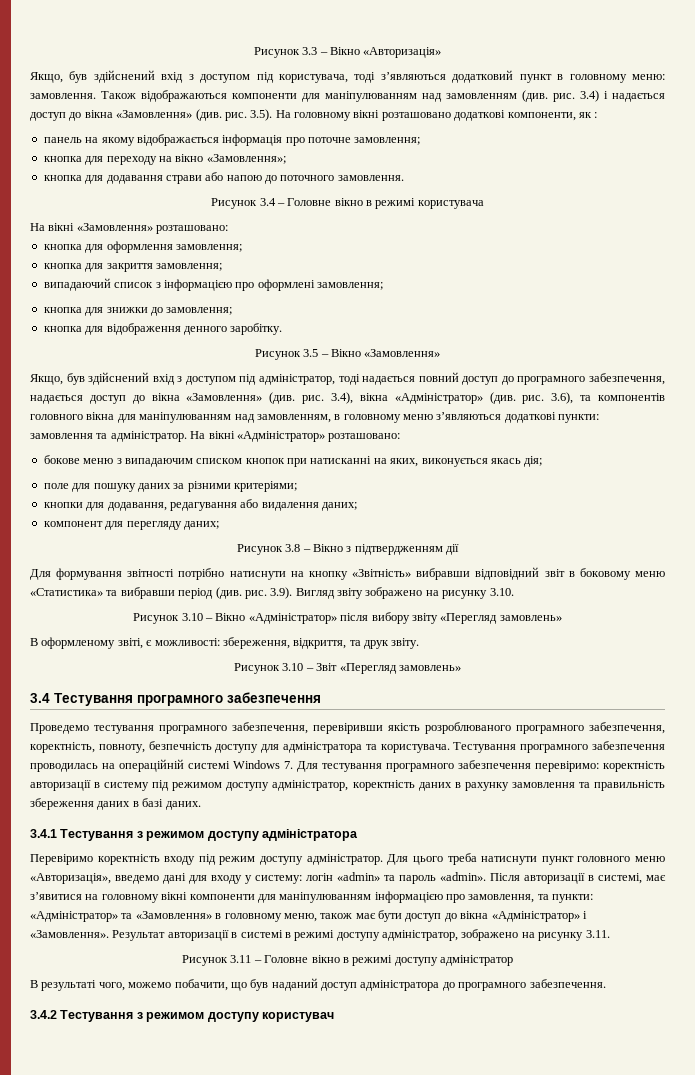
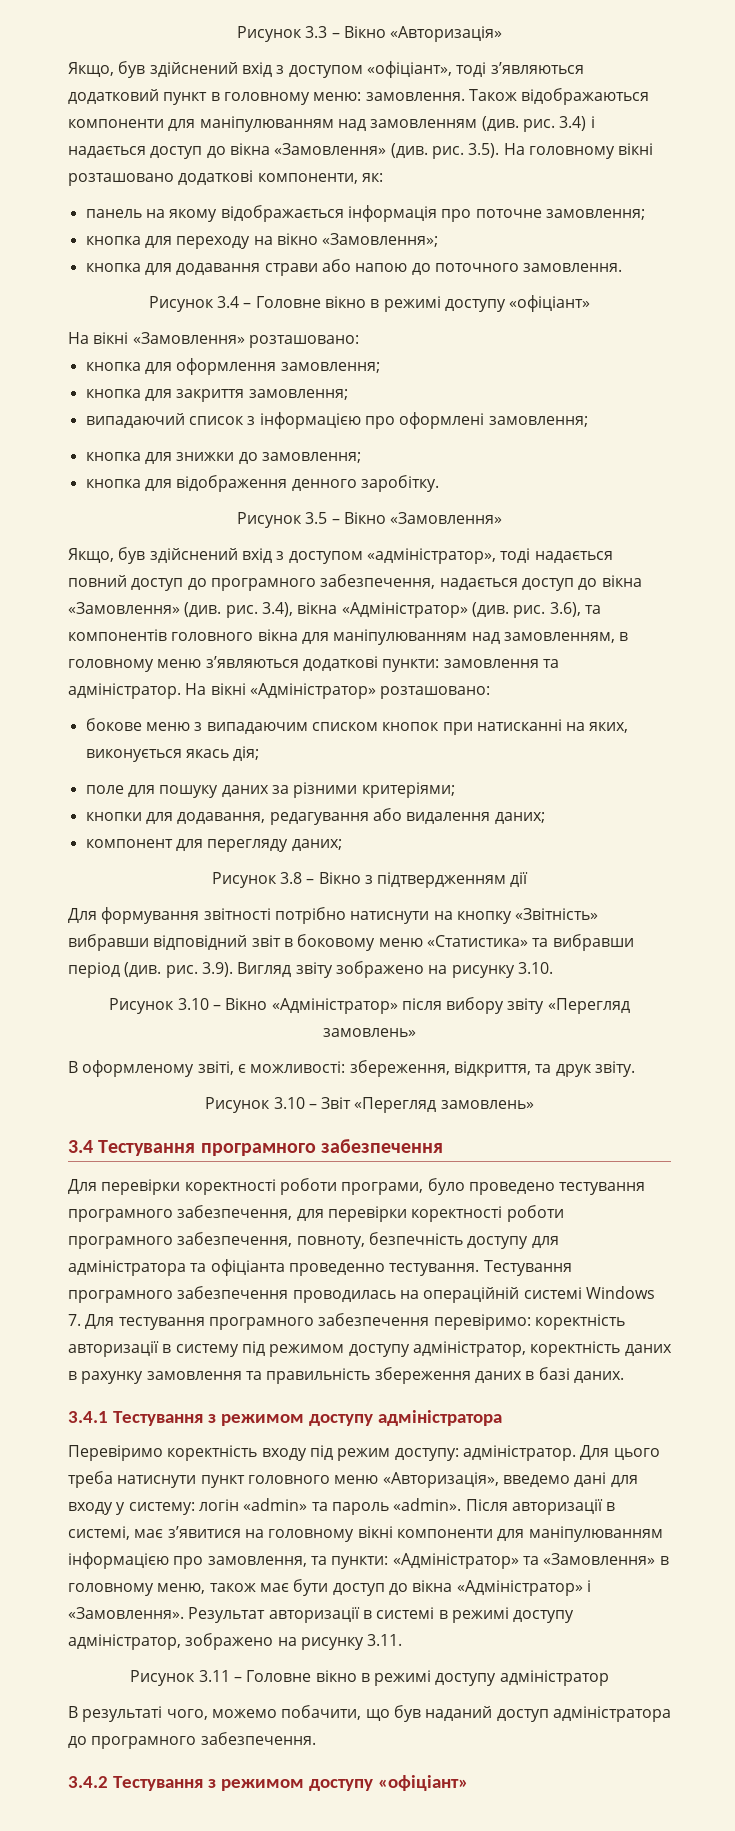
- Якщо, був здійснений вхід з доступом під користувача, тоді з’являються додатковий пункт в головному меню: замовлення.
+ Якщо, був здійснений вхід з доступом «офіціант», тоді з’являються додатковий пункт в головному меню: замовлення.
- 3.5). На головному вікні розташовано додаткові компоненти, як :
+ 3.5). На головному вікні розташовано додаткові компоненти, як:
- Рисунок 3.4 – Головне вікно в режимі користувача
+ Рисунок 3.4 – Головне вікно в режимі доступу «офіціант»
- Якщо, був здійснений вхід з доступом під адміністратор, тоді надається повний доступ до програмного забезпечення, надається доступ до вікна «Замовлення» (див. рис.
+ Якщо, був здійснений вхід з доступом «адміністратор», тоді надається повний доступ до програмного забезпечення, надається доступ до вікна «Замовлення» (див. рис.
- Проведемо тестування програмного забезпечення, перевіривши якість розроблюваного програмного забезпечення, коректність, повноту, безпечність доступу для адміністратора та користувача.
+ Для перевірки коректності роботи програми, було проведено тестування програмного забезпечення, для перевірки коректності роботи програмного забезпечення, повноту, безпечність доступу для адміністратора та офіціанта проведенно тестування.
- Перевіримо коректність входу під режим доступу адміністратор.
+ Перевіримо коректність входу під режим доступу: адміністратор.
- 3.4.2 Тестування з режимом доступу користувач
+ 3.4.2 Тестування з режимом доступу «офіціант»

